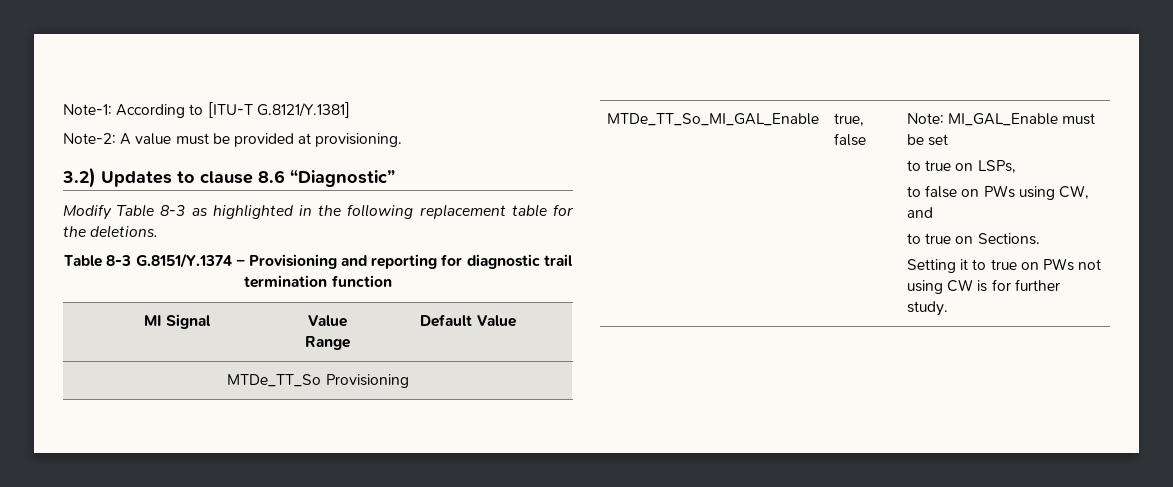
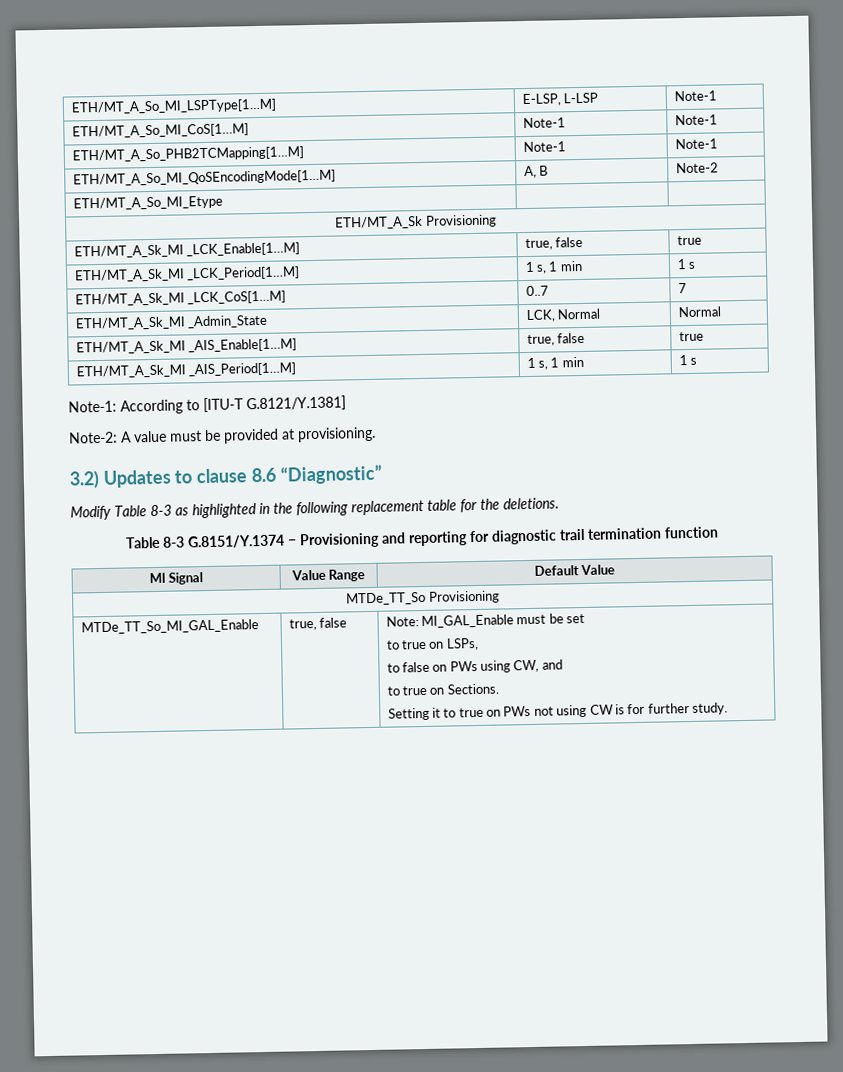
+ ETH/MT_A_So_MI_LSPType[1…M] | E-LSP, L-LSP | Note-1
+ ETH/MT_A_So_MI_CoS[1…M] | Note-1 | Note-1
+ ETH/MT_A_So_PHB2TCMapping[1…M] | Note-1 | Note-1
+ ETH/MT_A_So_MI_QoSEncodingMode[1…M] | A, B | Note-2
+ ETH/MT_A_So_MI_Etype | |
+ ETH/MT_A_Sk Provisioning
+ ETH/MT_A_Sk_MI _LCK_Enable[1…M] | true, false | true
+ ETH/MT_A_Sk_MI _LCK_Period[1…M] | 1 s, 1 min | 1 s
+ ETH/MT_A_Sk_MI _LCK_CoS[1…M] | 0..7 | 7
+ ETH/MT_A_Sk_MI _Admin_State | LCK, Normal | Normal
+ ETH/MT_A_Sk_MI _AIS_Enable[1…M] | true, false | true
+ ETH/MT_A_Sk_MI _AIS_Period[1…M] | 1 s, 1 min | 1 s

